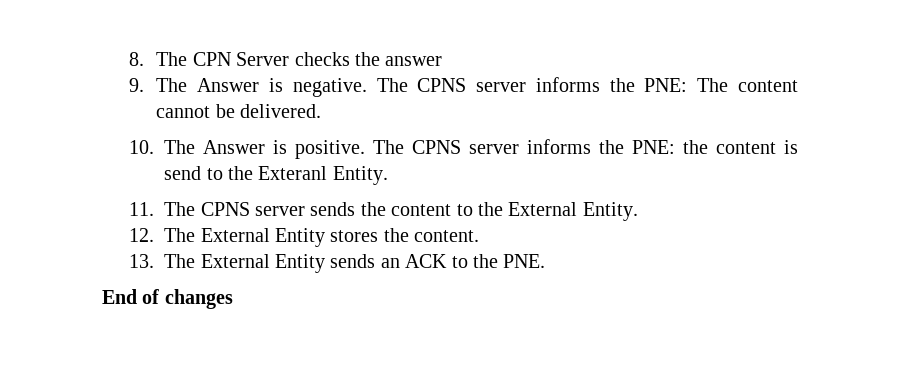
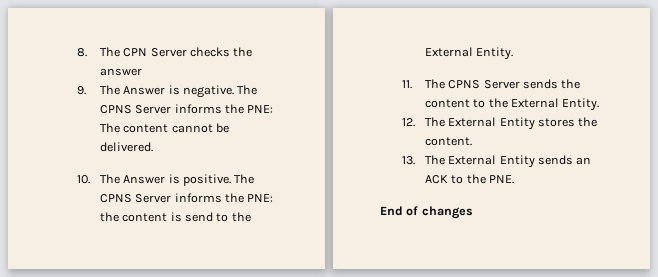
- The CPNS server informs the PNE: The content cannot be delivered.
+ The CPNS Server informs the PNE: The content cannot be delivered.
- The CPNS server informs the PNE: the content is send to the Exteranl Entity.
+ The CPNS Server informs the PNE: the content is send to the External Entity.
- 11. The CPNS server sends the content to the External Entity.
+ 11. The CPNS Server sends the content to the External Entity.

